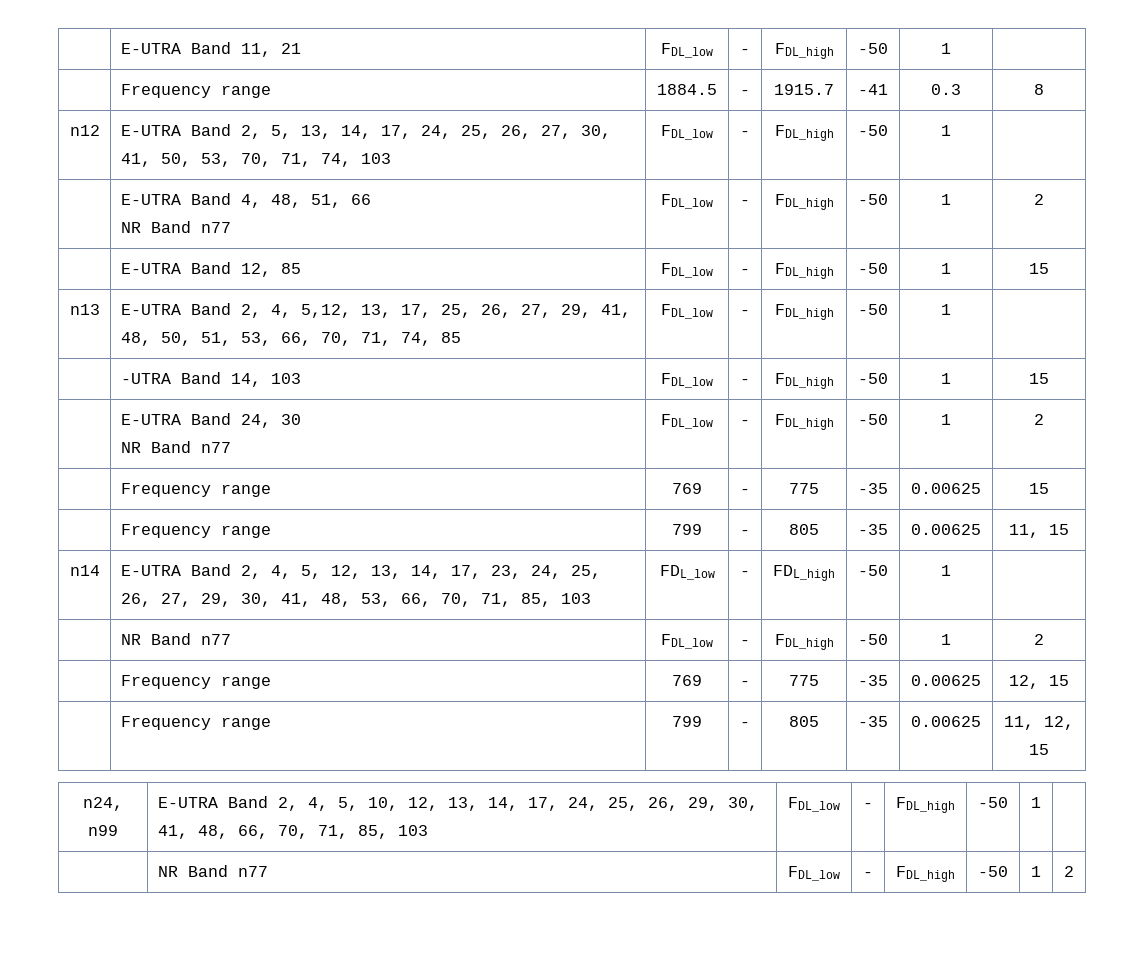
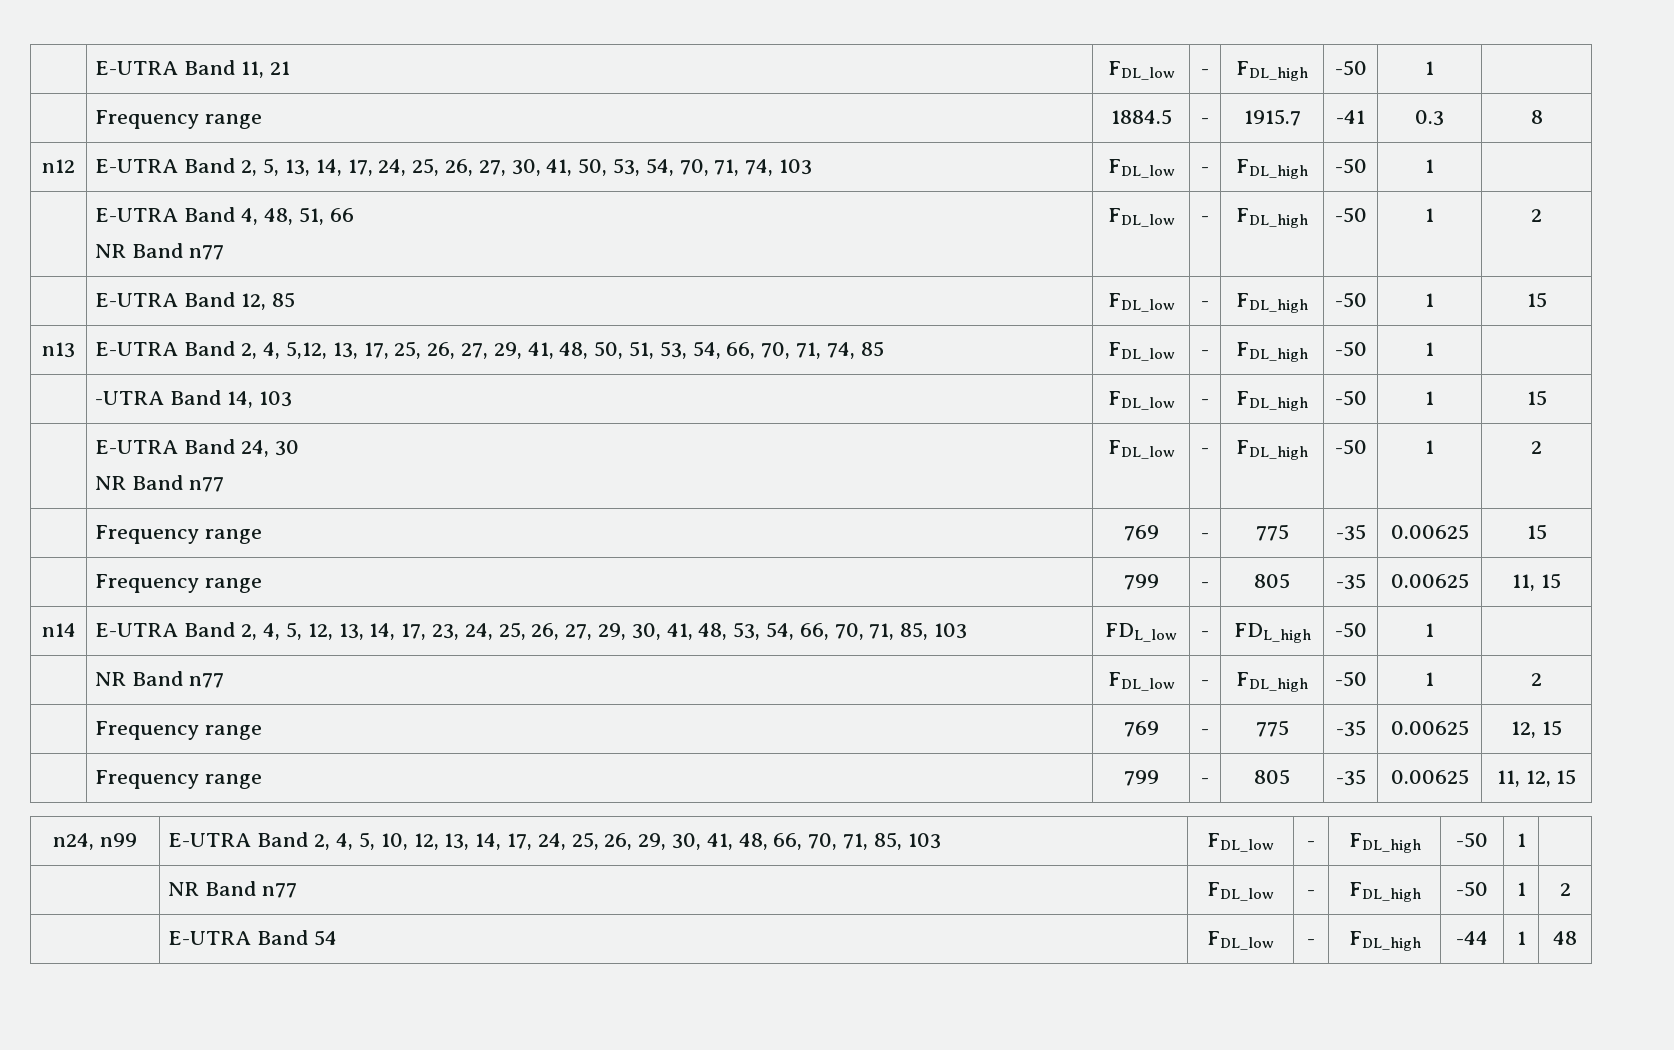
- n12 | E-UTRA Band 2, 5, 13, 14, 17, 24, 25, 26, 27, 30, 41, 50, 53, 70, 71, 74, 103 | FDL_low | - | FDL_high | -50 | 1 |
+ n12 | E-UTRA Band 2, 5, 13, 14, 17, 24, 25, 26, 27, 30, 41, 50, 53, 54, 70, 71, 74, 103 | FDL_low | - | FDL_high | -50 | 1 |
- n13 | E-UTRA Band 2, 4, 5,12, 13, 17, 25, 26, 27, 29, 41, 48, 50, 51, 53, 66, 70, 71, 74, 85 | FDL_low | - | FDL_high | -50 | 1 |
+ n13 | E-UTRA Band 2, 4, 5,12, 13, 17, 25, 26, 27, 29, 41, 48, 50, 51, 53, 54, 66, 70, 71, 74, 85 | FDL_low | - | FDL_high | -50 | 1 |
- n14 | E-UTRA Band 2, 4, 5, 12, 13, 14, 17, 23, 24, 25, 26, 27, 29, 30, 41, 48, 53, 66, 70, 71, 85, 103 | FDL_low | - | FDL_high | -50 | 1 |
+ n14 | E-UTRA Band 2, 4, 5, 12, 13, 14, 17, 23, 24, 25, 26, 27, 29, 30, 41, 48, 53, 54, 66, 70, 71, 85, 103 | FDL_low | - | FDL_high | -50 | 1 |
+ | E-UTRA Band 54 | FDL_low | - | FDL_high | -44 | 1 | 48

